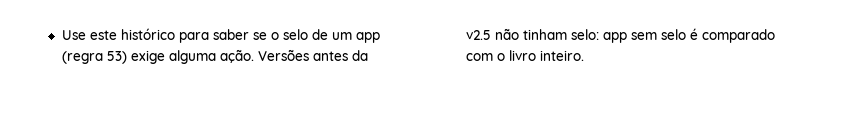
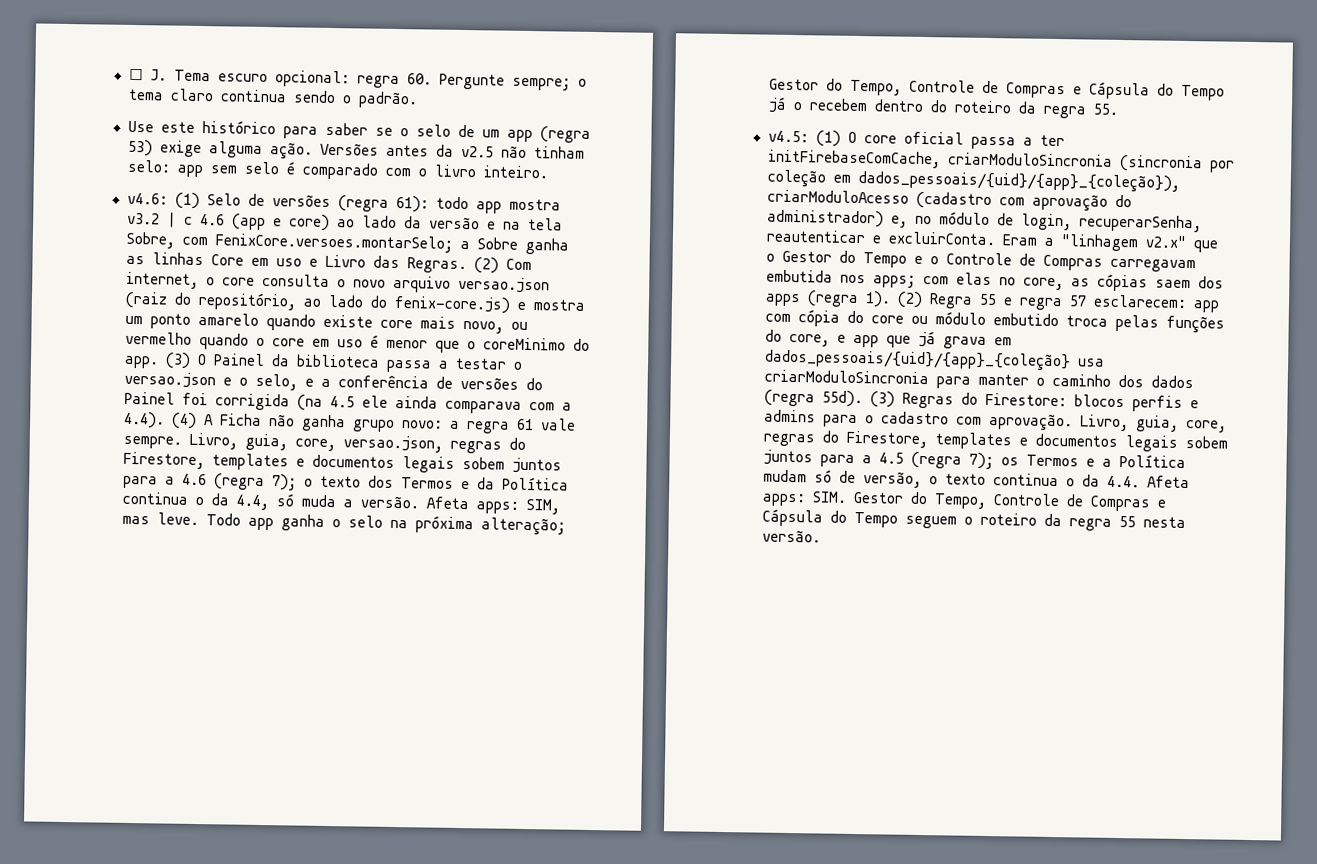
+ ☐ J. Tema escuro opcional: regra 60. Pergunte sempre; o tema claro continua sendo o padrão.
+ v4.6: (1) Selo de versões (regra 61): todo app mostra v3.2 | c 4.6 (app e core) ao lado da versão e na tela Sobre, com FenixCore.versoes.montarSelo; a Sobre ganha as linhas Core em uso e Livro das Regras. (2) Com internet, o core consulta o novo arquivo versao.json (raiz do repositório, ao lado do fenix-core.js) e mostra um ponto amarelo quando existe core mais novo, ou vermelho quando o core em uso é menor que o coreMinimo do app. (3) O Painel da biblioteca passa a testar o versao.json e o selo, e a conferência de versões do Painel foi corrigida (na 4.5 ele ainda comparava com a 4.4). (4) A Ficha não ganha grupo novo: a regra 61 vale sempre. Livro, guia, core, versao.json, regras do Firestore, templates e documentos legais sobem juntos para a 4.6 (regra 7); o texto dos Termos e da Política continua o da 4.4, só muda a versão. Afeta apps: SIM, mas leve. Todo app ganha o selo na próxima alteração; Gestor do Tempo, Controle de Compras e Cápsula do Tempo já o recebem dentro do roteiro da regra 55.
+ v4.5: (1) O core oficial passa a ter initFirebaseComCache, criarModuloSincronia (sincronia por coleção em dados_pessoais/{uid}/{app}_{coleção}), criarModuloAcesso (cadastro com aprovação do administrador) e, no módulo de login, recuperarSenha, reautenticar e excluirConta. Eram a "linhagem v2.x" que o Gestor do Tempo e o Controle de Compras carregavam embutida nos apps; com elas no core, as cópias saem dos apps (regra 1). (2) Regra 55 e regra 57 esclarecem: app com cópia do core ou módulo embutido troca pelas funções do core, e app que já grava em dados_pessoais/{uid}/{app}_{coleção} usa criarModuloSincronia para manter o caminho dos dados (regra 55d). (3) Regras do Firestore: blocos perfis e admins para o cadastro com aprovação. Livro, guia, core, regras do Firestore, templates e documentos legais sobem juntos para a 4.5 (regra 7); os Termos e a Política mudam só de versão, o texto continua o da 4.4. Afeta apps: SIM. Gestor do Tempo, Controle de Compras e Cápsula do Tempo seguem o roteiro da regra 55 nesta versão.

